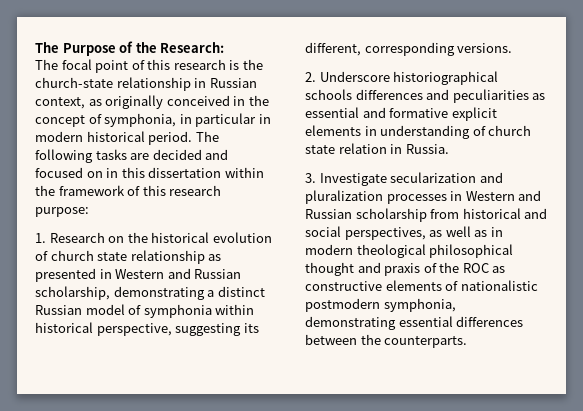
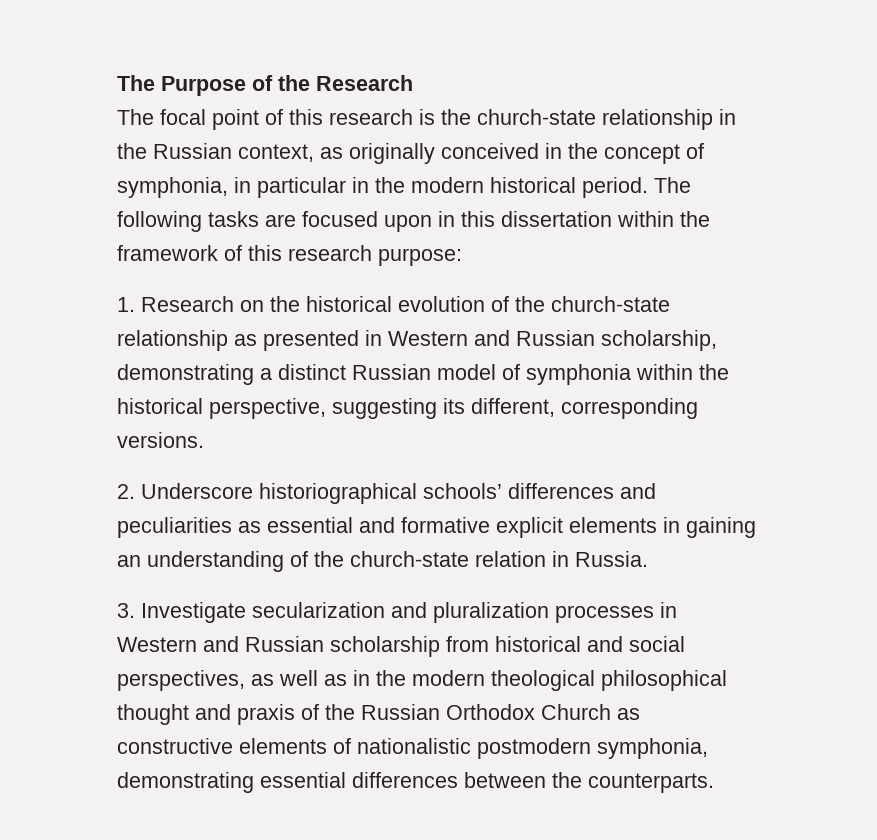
- The Purpose of the Research:
+ The Purpose of the Research
- The focal point of this research is the church-state relationship in Russian context, as originally conceived in the concept of symphonia, in particular in modern historical period.
+ The focal point of this research is the church-state relationship in the Russian context, as originally conceived in the concept of symphonia, in particular in the modern historical period.
- The following tasks are decided and focused on in this dissertation within the framework of this research purpose:
+ The following tasks are focused upon in this dissertation within the framework of this research purpose:
- 1. Research on the historical evolution of church state relationship as presented in Western and Russian scholarship, demonstrating a distinct Russian model of symphonia within historical perspective, suggesting its different, corresponding versions.
+ 1. Research on the historical evolution of the church-state relationship as presented in Western and Russian scholarship, demonstrating a distinct Russian model of symphonia within the historical perspective, suggesting its different, corresponding versions.
- 2. Underscore historiographical schools differences and peculiarities as essential and formative explicit elements in understanding of church state relation in Russia.
+ 2. Underscore historiographical schools’ differences and peculiarities as essential and formative explicit elements in gaining an understanding of the church-state relation in Russia.
- 3. Investigate secularization and pluralization processes in Western and Russian scholarship from historical and social perspectives, as well as in modern theological philosophical thought and praxis of the ROC as constructive elements of nationalistic postmodern symphonia, demonstrating essential differences between the counterparts.
+ 3. Investigate secularization and pluralization processes in Western and Russian scholarship from historical and social perspectives, as well as in the modern theological philosophical thought and praxis of the Russian Orthodox Church as constructive elements of nationalistic postmodern symphonia, demonstrating essential differences between the counterparts.

